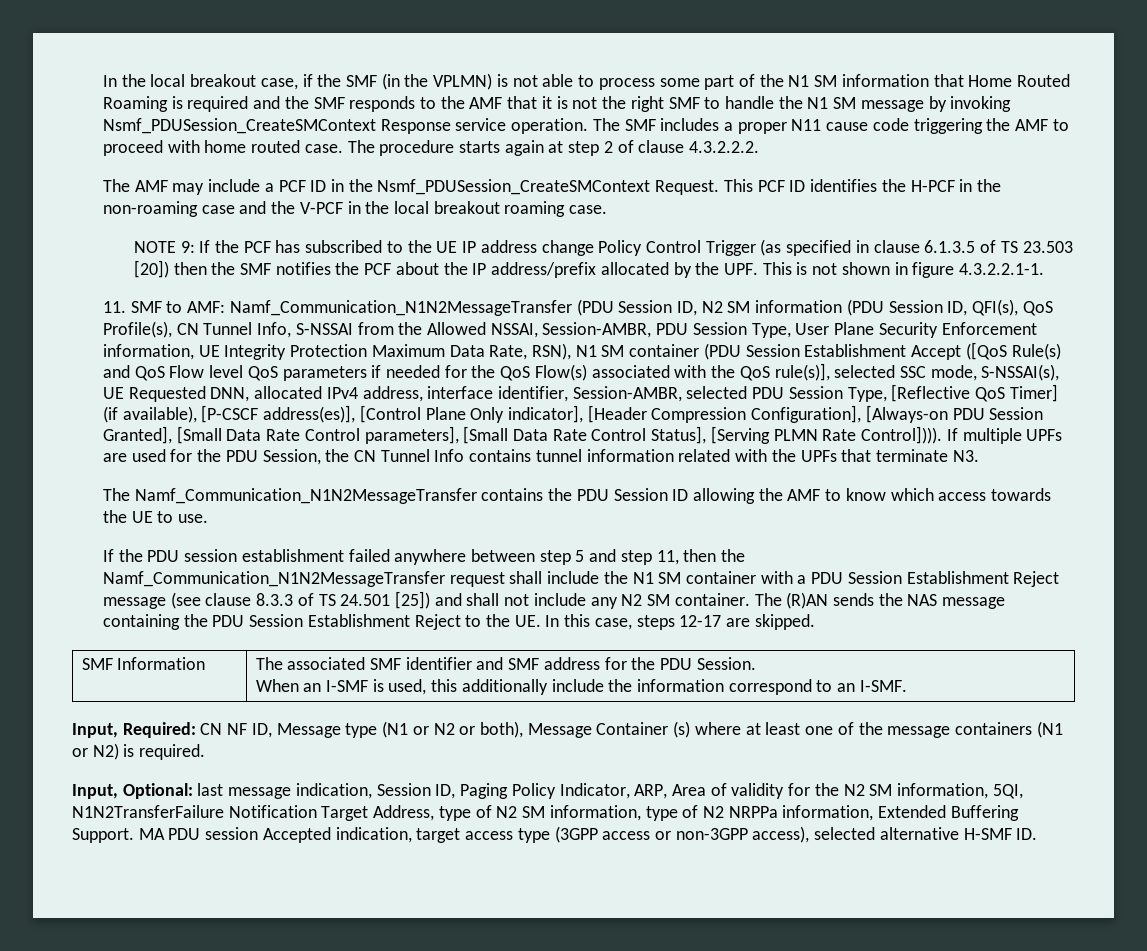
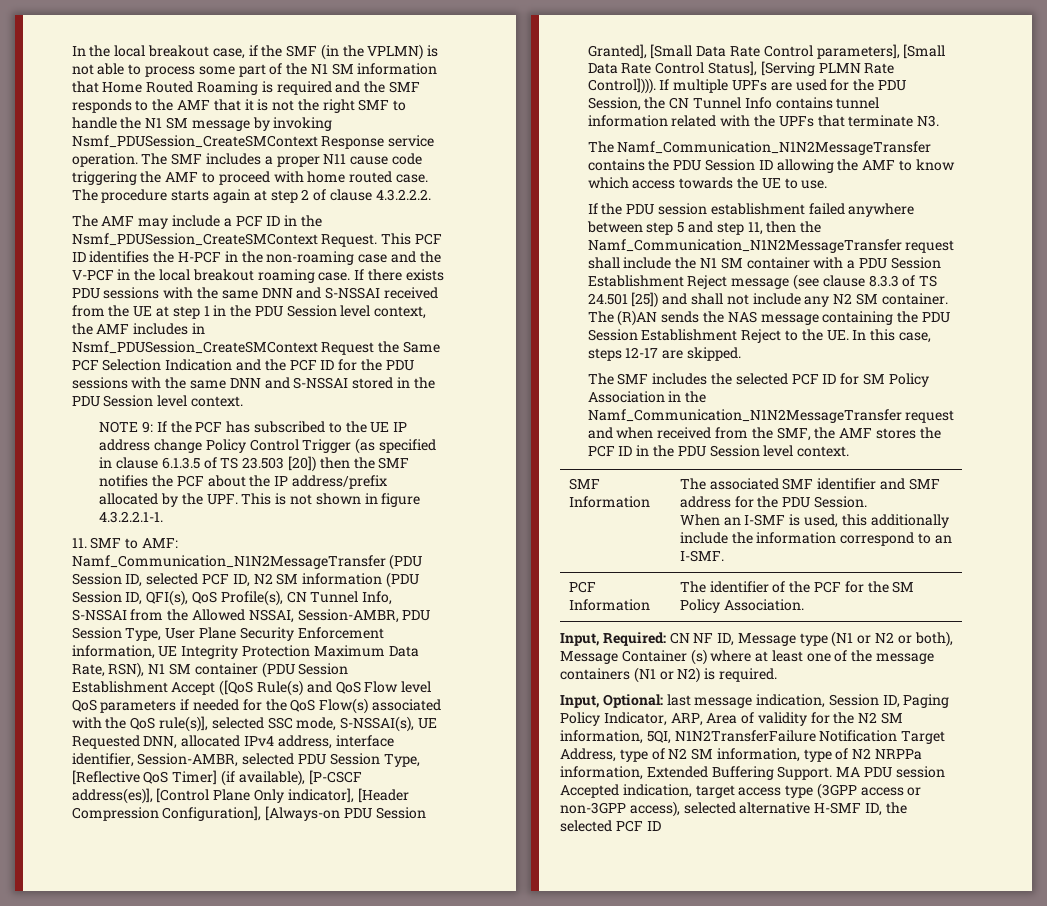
+ If there exists PDU sessions with the same DNN and S-NSSAI received from the UE at step 1 in the PDU Session level context, the AMF includes in Nsmf_PDUSession_CreateSMContext Request the Same PCF Selection Indication and the PCF ID for the PDU sessions with the same DNN and S-NSSAI stored in the PDU Session level context.
- Namf_Communication_N1N2MessageTransfer (PDU Session ID, N2 SM information (PDU Session ID, QFI(s), QoS Profile(s), CN Tunnel Info, S-NSSAI from the Allowed NSSAI, Session-AMBR, PDU Session Type, User Plane Security Enforcement information, UE Integrity Protection Maximum Data Rate, RSN), N1 SM container (PDU Session Establishment Accept ([QoS Rule(s) and QoS Flow level QoS parameters if needed for the QoS Flow(s) associated with the QoS rule(s)], selected SSC mode, S-NSSAI(s), UE Requested DNN, allocated IPv4 address, interface identifier, Session-AMBR, selected PDU Session Type, [Reflective QoS Timer] (if available), [P-CSCF address(es)], [Control Plane Only indicator], [Header Compression Configuration], [Always-on PDU Session Granted], [Small Data Rate Control parameters], [Small Data Rate Control Status], [Serving PLMN Rate Control]))).
+ Namf_Communication_N1N2MessageTransfer (PDU Session ID, selected PCF ID, N2 SM information (PDU Session ID, QFI(s), QoS Profile(s), CN Tunnel Info, S-NSSAI from the Allowed NSSAI, Session-AMBR, PDU Session Type, User Plane Security Enforcement information, UE Integrity Protection Maximum Data Rate, RSN), N1 SM container (PDU Session Establishment Accept ([QoS Rule(s) and QoS Flow level QoS parameters if needed for the QoS Flow(s) associated with the QoS rule(s)], selected SSC mode, S-NSSAI(s), UE Requested DNN, allocated IPv4 address, interface identifier, Session-AMBR, selected PDU Session Type, [Reflective QoS Timer] (if available), [P-CSCF address(es)], [Control Plane Only indicator], [Header Compression Configuration], [Always-on PDU Session Granted], [Small Data Rate Control parameters], [Small Data Rate Control Status], [Serving PLMN Rate Control]))).
+ The SMF includes the selected PCF ID for SM Policy Association in the Namf_Communication_N1N2MessageTransfer request and when received from the SMF, the AMF stores the PCF ID in the PDU Session level context.
+ PCF Information | The identifier of the PCF for the SM Policy Association.
- MA PDU session Accepted indication, target access type (3GPP access or non-3GPP access), selected alternative H-SMF ID.
+ MA PDU session Accepted indication, target access type (3GPP access or non-3GPP access), selected alternative H-SMF ID, the selected PCF ID

